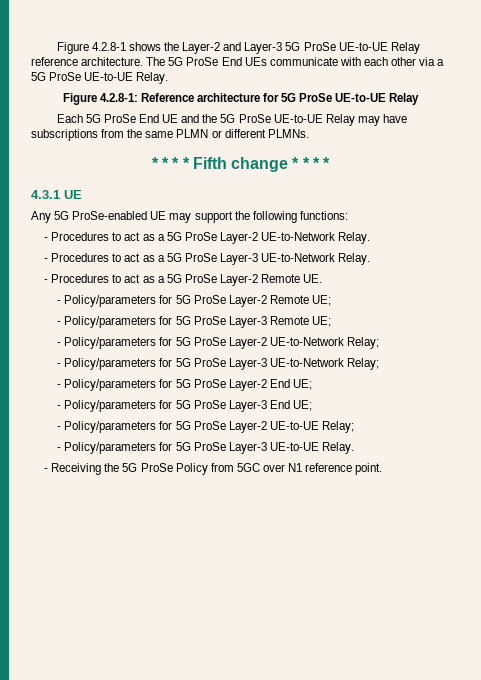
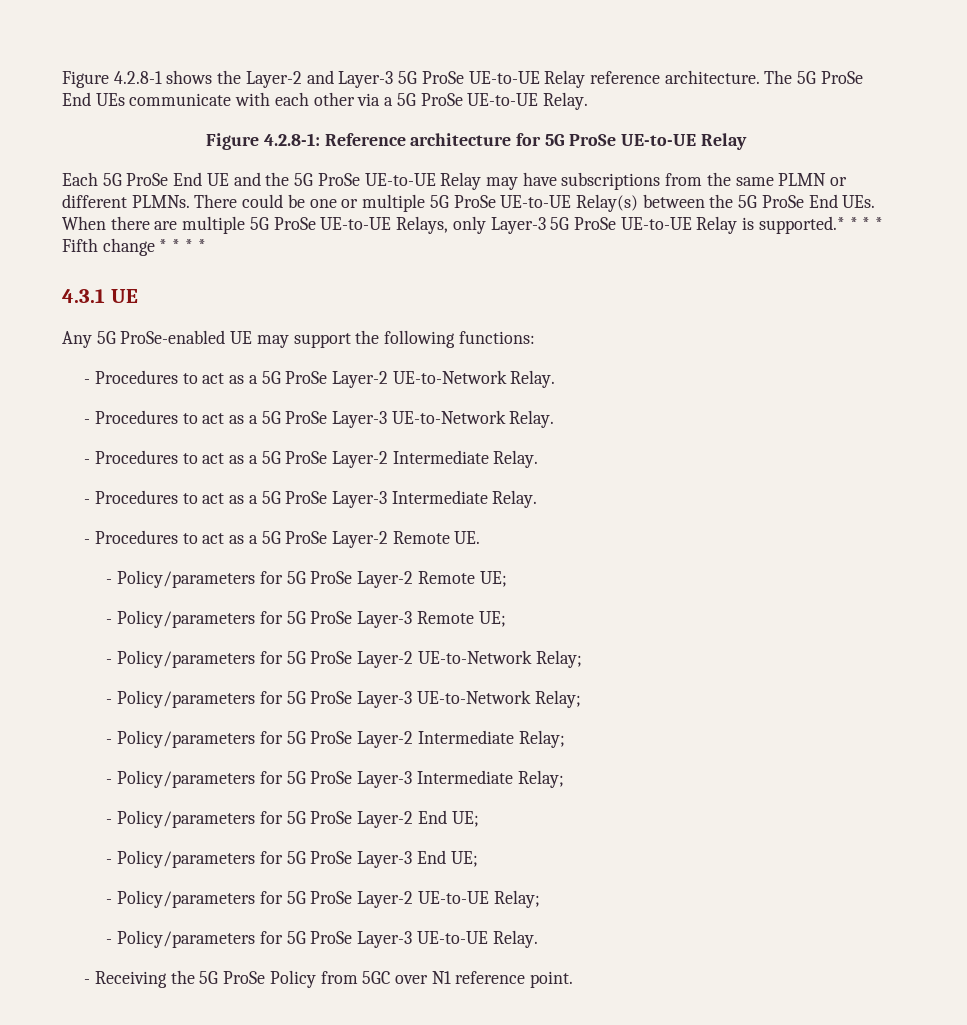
- Each 5G ProSe End UE and the 5G ProSe UE-to-UE Relay may have subscriptions from the same PLMN or different PLMNs.
- * * * * Fifth change * * * *
+ Each 5G ProSe End UE and the 5G ProSe UE-to-UE Relay may have subscriptions from the same PLMN or different PLMNs. There could be one or multiple 5G ProSe UE-to-UE Relay(s) between the 5G ProSe End UEs. When there are multiple 5G ProSe UE-to-UE Relays, only Layer-3 5G ProSe UE-to-UE Relay is supported.* * * * Fifth change * * * *
+ - Procedures to act as a 5G ProSe Layer-2 Intermediate Relay.
+ - Procedures to act as a 5G ProSe Layer-3 Intermediate Relay.
+ - Policy/parameters for 5G ProSe Layer-2 Intermediate Relay;
+ - Policy/parameters for 5G ProSe Layer-3 Intermediate Relay;

